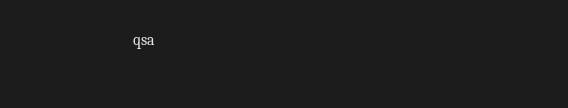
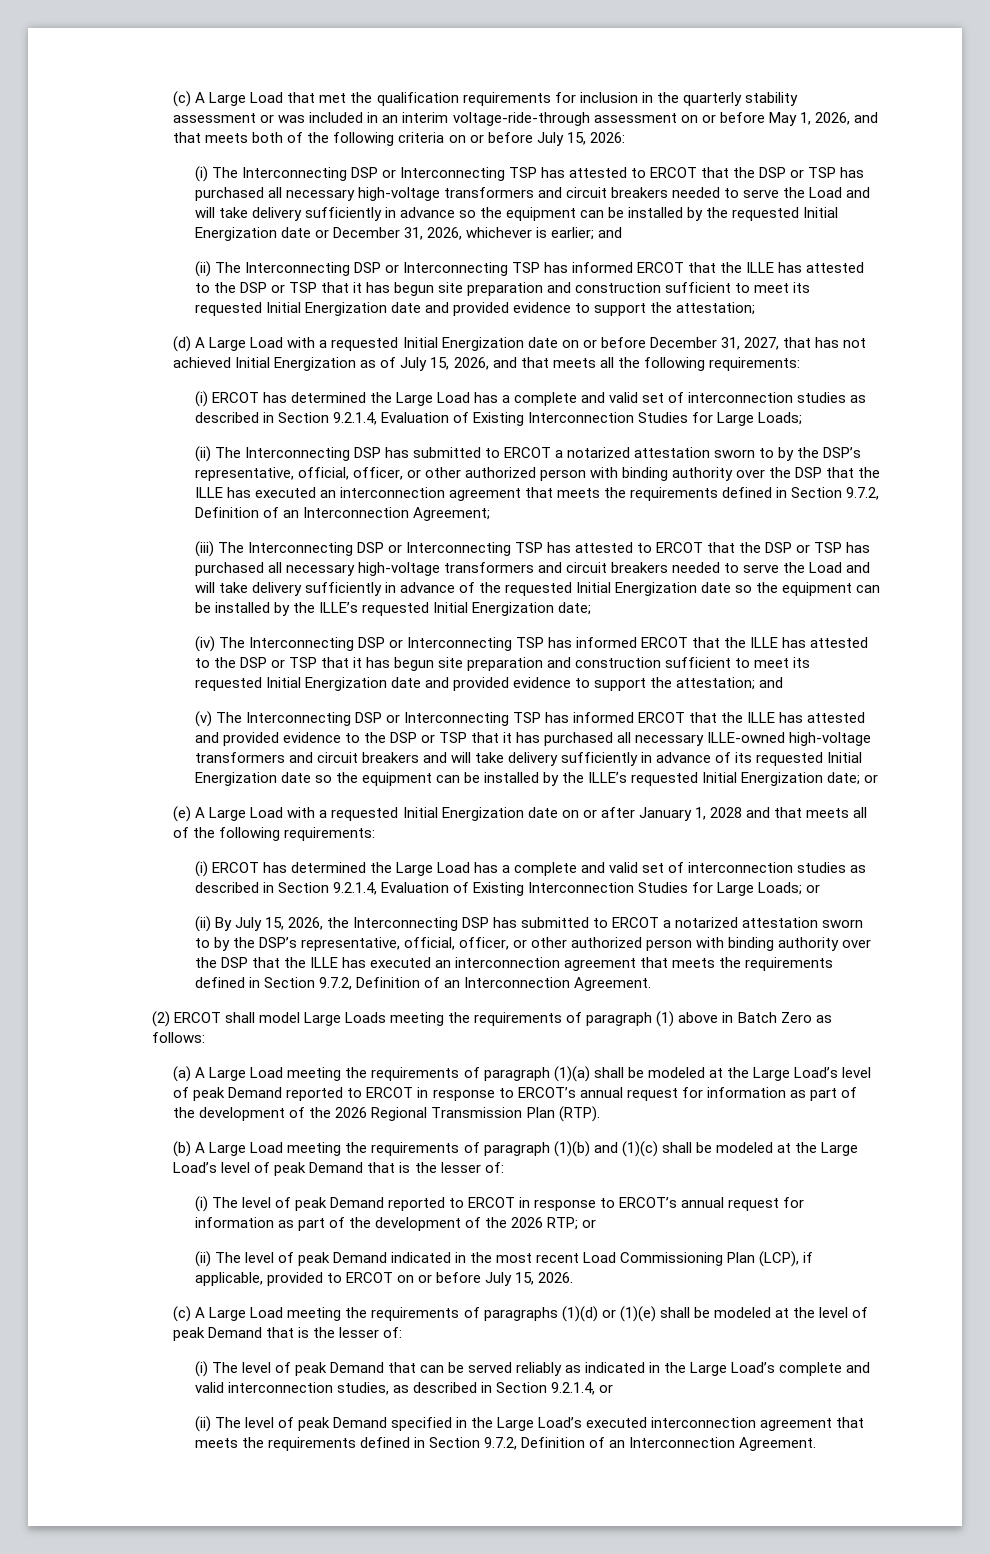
- qsa
+ (c) A Large Load that met the qualification requirements for inclusion in the quarterly stability assessment or was included in an interim voltage-ride-through assessment on or before May 1, 2026, and that meets both of the following criteria on or before July 15, 2026:
+ (i) The Interconnecting DSP or Interconnecting TSP has attested to ERCOT that the DSP or TSP has purchased all necessary high-voltage transformers and circuit breakers needed to serve the Load and will take delivery sufficiently in advance so the equipment can be installed by the requested Initial Energization date or December 31, 2026, whichever is earlier; and
+ (ii) The Interconnecting DSP or Interconnecting TSP has informed ERCOT that the ILLE has attested to the DSP or TSP that it has begun site preparation and construction sufficient to meet its requested Initial Energization date and provided evidence to support the attestation;
+ (d) A Large Load with a requested Initial Energization date on or before December 31, 2027, that has not achieved Initial Energization as of July 15, 2026, and that meets all the following requirements:
+ (i) ERCOT has determined the Large Load has a complete and valid set of interconnection studies as described in Section 9.2.1.4, Evaluation of Existing Interconnection Studies for Large Loads;
+ (ii) The Interconnecting DSP has submitted to ERCOT a notarized attestation sworn to by the DSP’s representative, official, officer, or other authorized person with binding authority over the DSP that the ILLE has executed an interconnection agreement that meets the requirements defined in Section 9.7.2, Definition of an Interconnection Agreement;
+ (iii) The Interconnecting DSP or Interconnecting TSP has attested to ERCOT that the DSP or TSP has purchased all necessary high-voltage transformers and circuit breakers needed to serve the Load and will take delivery sufficiently in advance of the requested Initial Energization date so the equipment can be installed by the ILLE’s requested Initial Energization date;
+ (iv) The Interconnecting DSP or Interconnecting TSP has informed ERCOT that the ILLE has attested to the DSP or TSP that it has begun site preparation and construction sufficient to meet its requested Initial Energization date and provided evidence to support the attestation; and
+ (v) The Interconnecting DSP or Interconnecting TSP has informed ERCOT that the ILLE has attested and provided evidence to the DSP or TSP that it has purchased all necessary ILLE-owned high-voltage transformers and circuit breakers and will take delivery sufficiently in advance of its requested Initial Energization date so the equipment can be installed by the ILLE’s requested Initial Energization date; or
+ (e) A Large Load with a requested Initial Energization date on or after January 1, 2028 and that meets all of the following requirements:
+ (i) ERCOT has determined the Large Load has a complete and valid set of interconnection studies as described in Section 9.2.1.4, Evaluation of Existing Interconnection Studies for Large Loads; or
+ (ii) By July 15, 2026, the Interconnecting DSP has submitted to ERCOT a notarized attestation sworn to by the DSP’s representative, official, officer, or other authorized person with binding authority over the DSP that the ILLE has executed an interconnection agreement that meets the requirements defined in Section 9.7.2, Definition of an Interconnection Agreement.
+ (2) ERCOT shall model Large Loads meeting the requirements of paragraph (1) above in Batch Zero as follows:
+ (a) A Large Load meeting the requirements of paragraph (1)(a) shall be modeled at the Large Load’s level of peak Demand reported to ERCOT in response to ERCOT’s annual request for information as part of the development of the 2026 Regional Transmission Plan (RTP).
+ (b) A Large Load meeting the requirements of paragraph (1)(b) and (1)(c) shall be modeled at the Large Load’s level of peak Demand that is the lesser of:
+ (i) The level of peak Demand reported to ERCOT in response to ERCOT’s annual request for information as part of the development of the 2026 RTP; or
+ (ii) The level of peak Demand indicated in the most recent Load Commissioning Plan (LCP), if applicable, provided to ERCOT on or before July 15, 2026.
+ (c) A Large Load meeting the requirements of paragraphs (1)(d) or (1)(e) shall be modeled at the level of peak Demand that is the lesser of:
+ (i) The level of peak Demand that can be served reliably as indicated in the Large Load’s complete and valid interconnection studies, as described in Section 9.2.1.4, or
+ (ii) The level of peak Demand specified in the Large Load’s executed interconnection agreement that meets the requirements defined in Section 9.7.2, Definition of an Interconnection Agreement.

